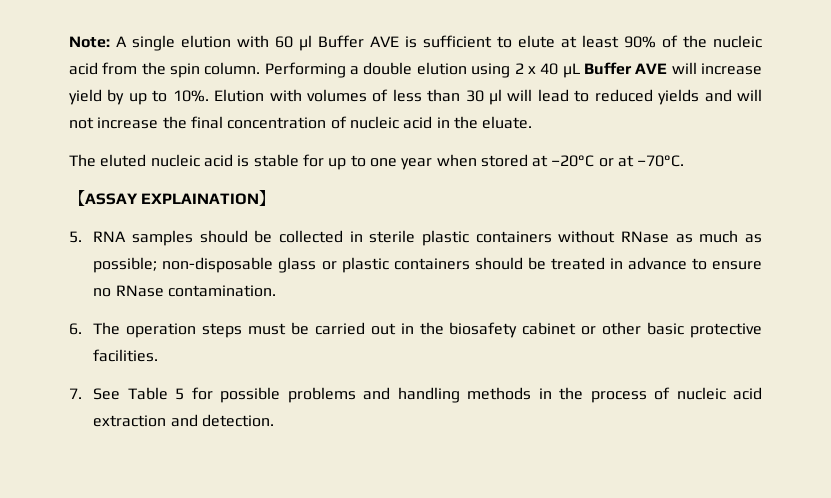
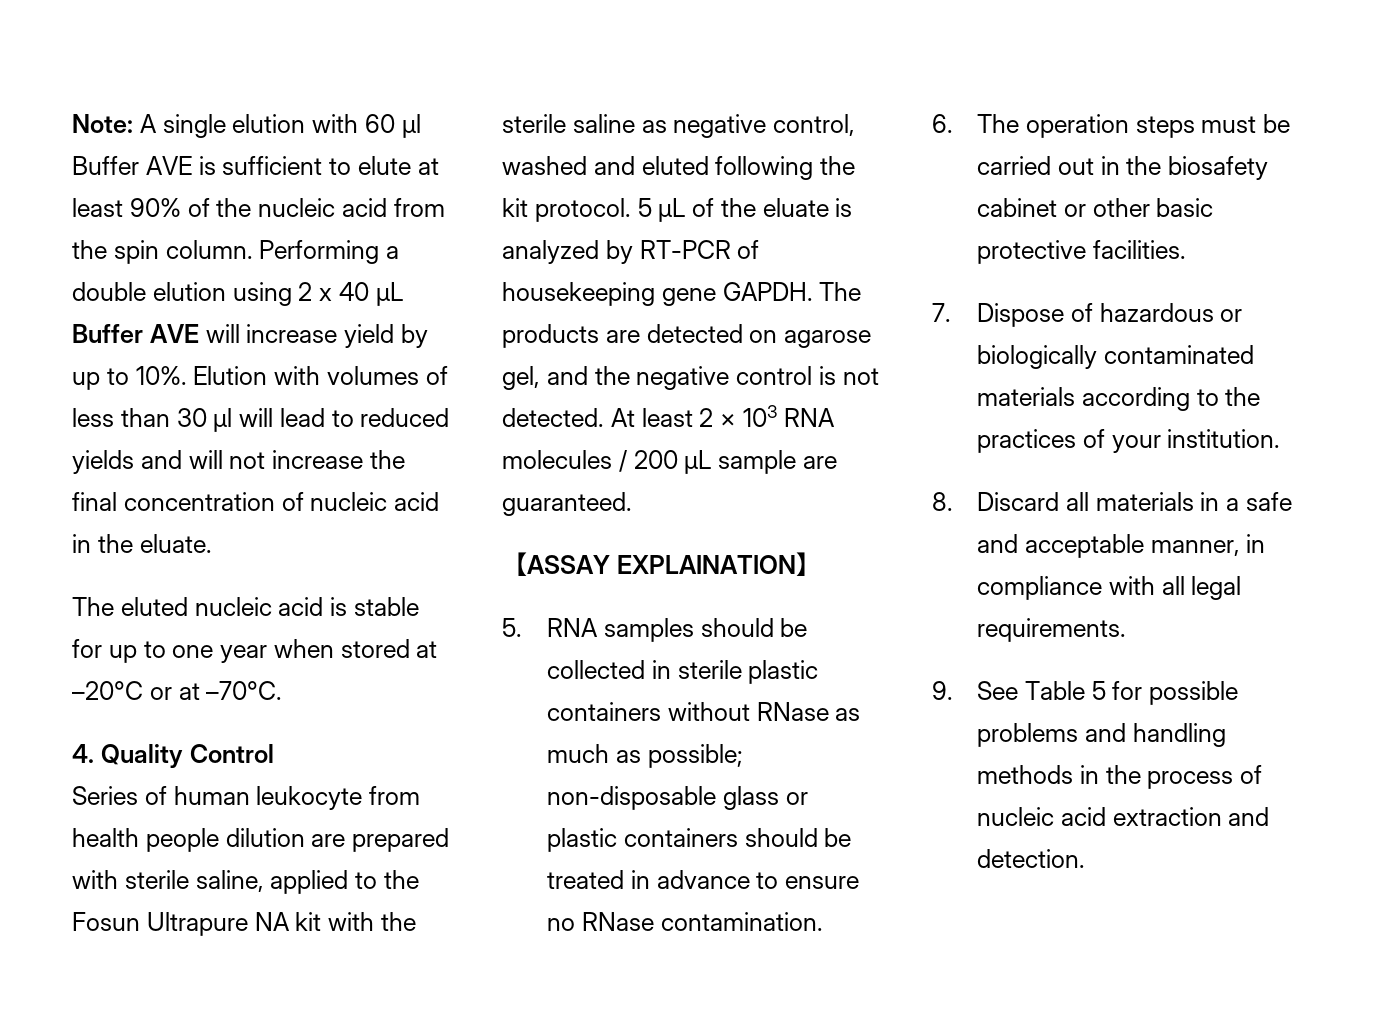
+ 4. Quality Control
+ Series of human leukocyte from health people dilution are prepared with sterile saline, applied to the Fosun Ultrapure NA kit with the sterile saline as negative control, washed and eluted following the kit protocol. 5 μL of the eluate is analyzed by RT-PCR of housekeeping gene GAPDH. The products are detected on agarose gel, and the negative control is not detected. At least 2 × 103 RNA molecules / 200 μL sample are guaranteed.
- 7. See Table 5 for possible problems and handling methods in the process of nucleic acid extraction and detection.
+ 7. Dispose of hazardous or biologically contaminated materials according to the practices of your institution.
+ 8. Discard all materials in a safe and acceptable manner, in compliance with all legal requirements.
+ 9. See Table 5 for possible problems and handling methods in the process of nucleic acid extraction and detection.

